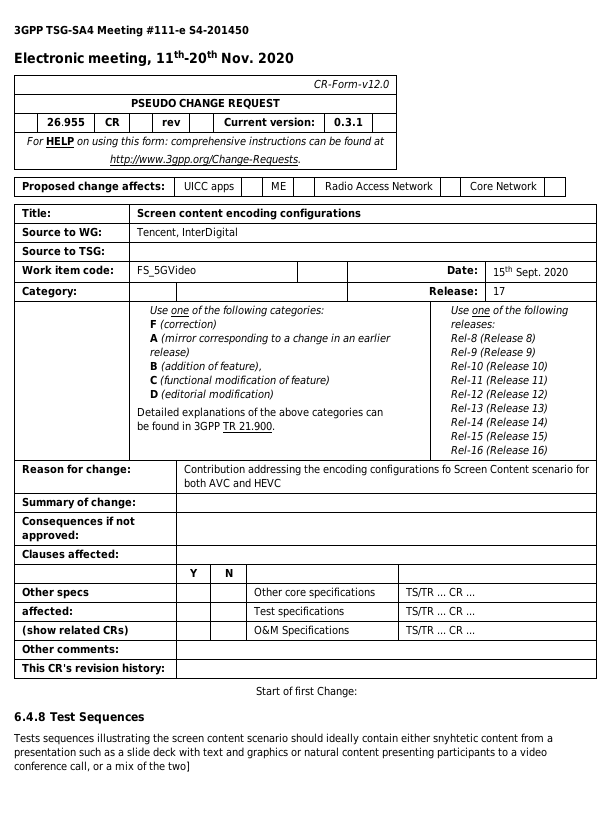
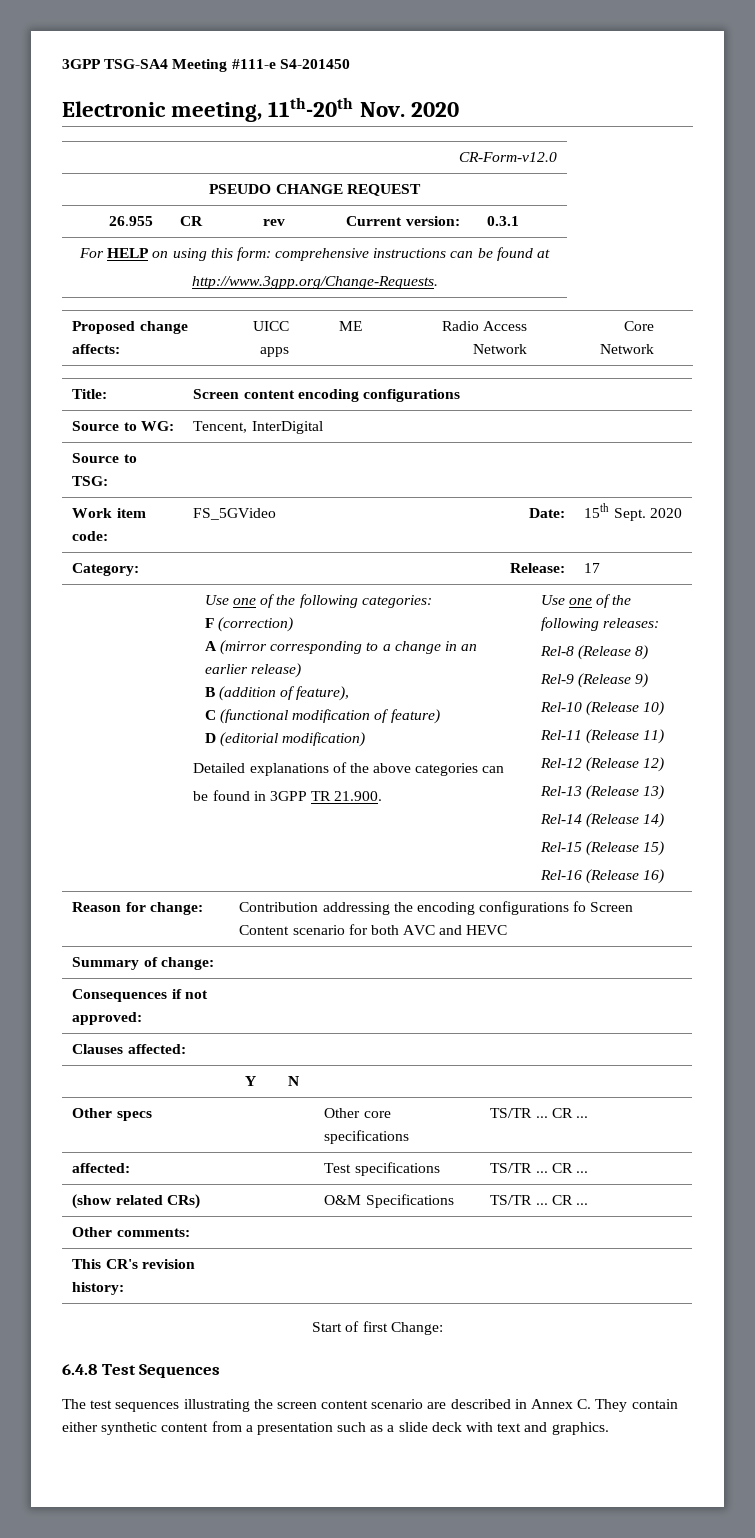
- Tests sequences illustrating the screen content scenario should ideally contain either snyhtetic content from a presentation such as a slide deck with text and graphics or natural content presenting participants to a video conference call, or a mix of the two]
+ The test sequences illustrating the screen content scenario are described in Annex C. They contain either synthetic content from a presentation such as a slide deck with text and graphics.

